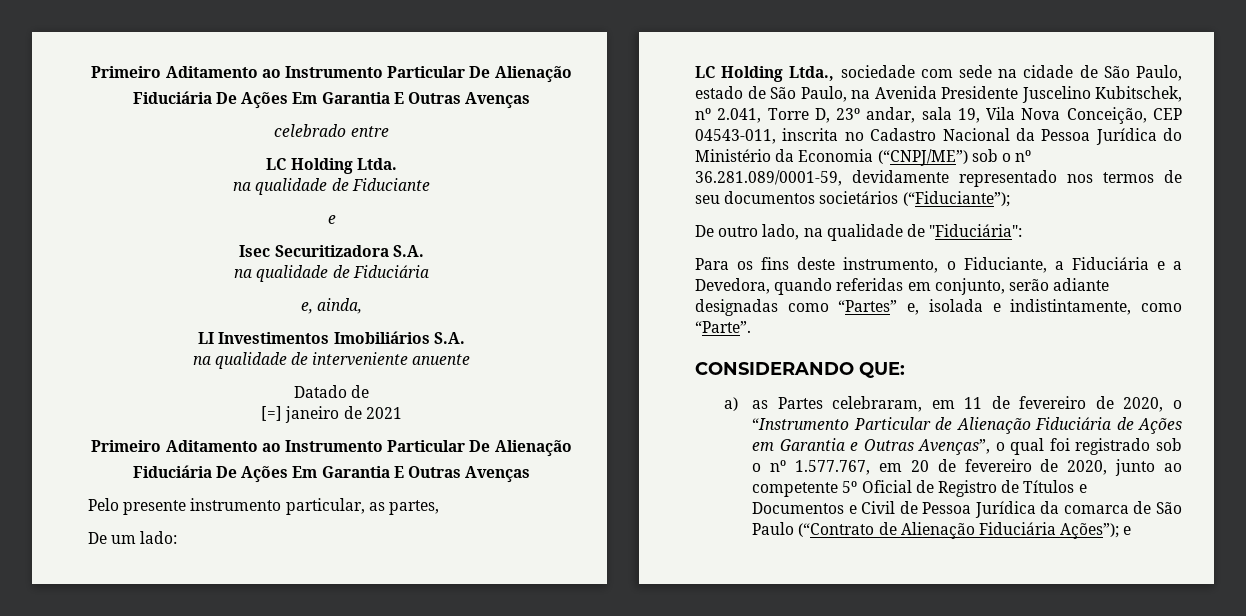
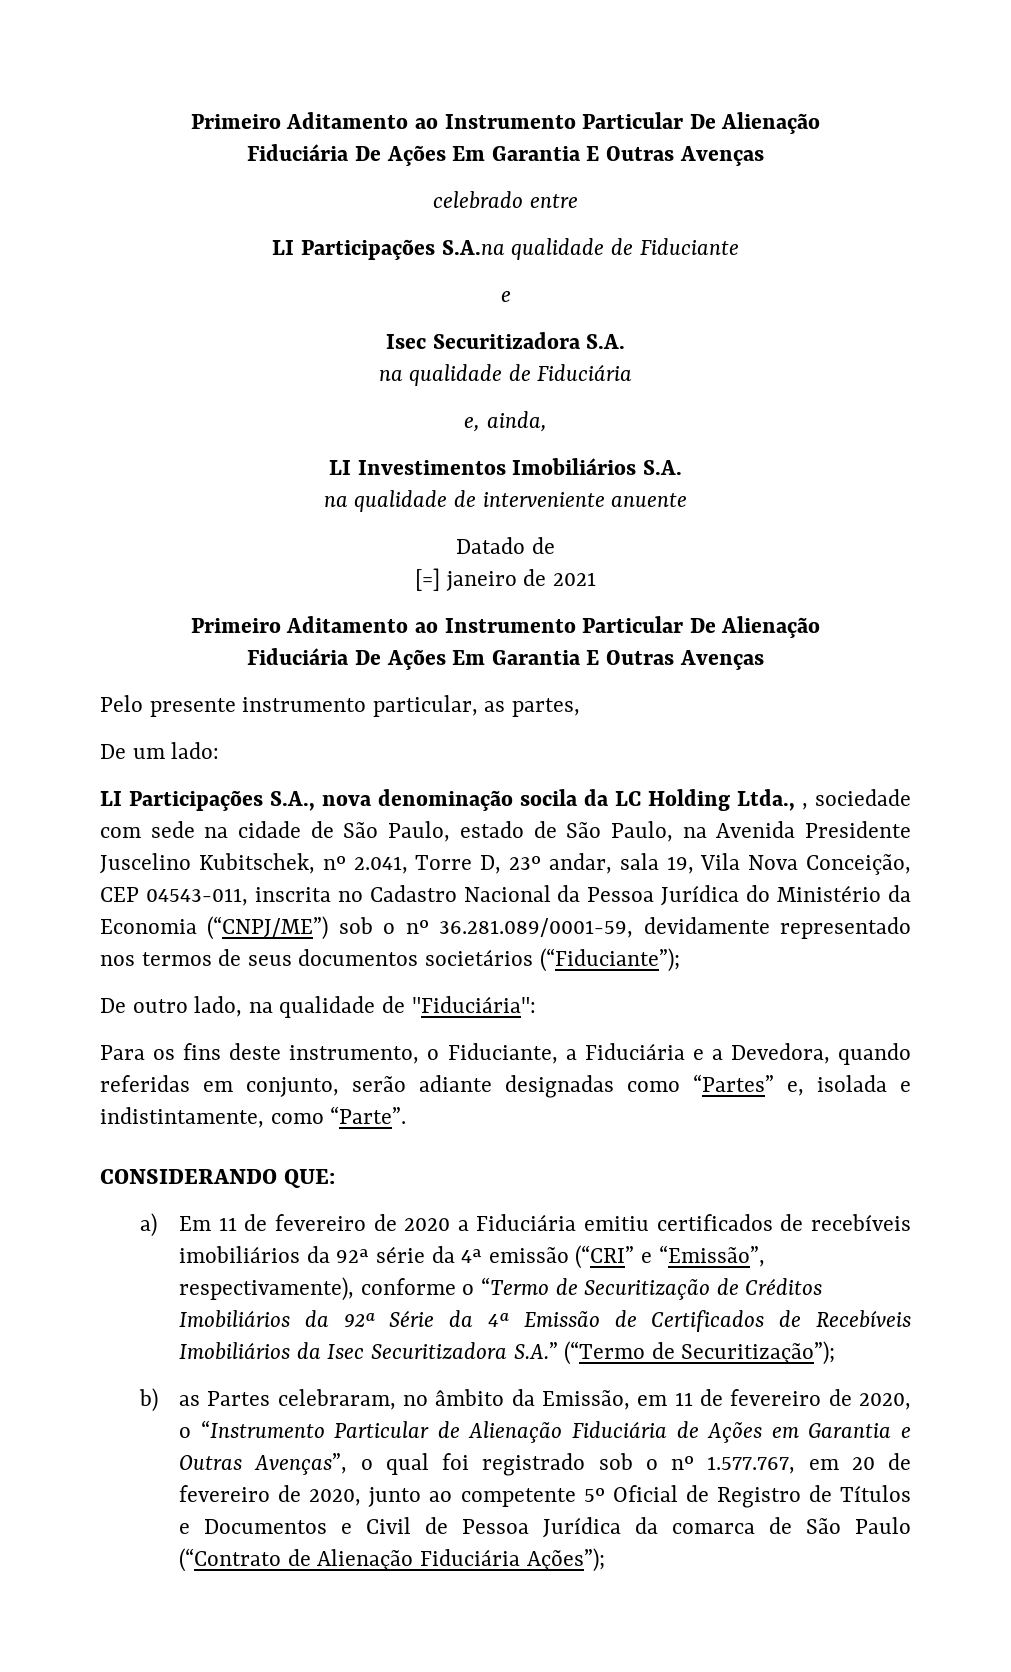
- LC Holding Ltda.
- na qualidade de Fiduciante
+ LI Participações S.A.na qualidade de Fiduciante
- LC Holding Ltda., sociedade com sede na cidade de São Paulo, estado de São Paulo, na Avenida Presidente Juscelino Kubitschek, nº 2.041, Torre D, 23º andar, sala 19, Vila Nova Conceição, CEP 04543-011, inscrita no Cadastro Nacional da Pessoa Jurídica do Ministério da Economia (“CNPJ/ME”) sob o nº 36.281.089/0001-59, devidamente representado nos termos de seu documentos societários (“Fiduciante”);
+ LI Participações S.A., nova denominação socila da LC Holding Ltda., , sociedade com sede na cidade de São Paulo, estado de São Paulo, na Avenida Presidente Juscelino Kubitschek, nº 2.041, Torre D, 23º andar, sala 19, Vila Nova Conceição, CEP 04543-011, inscrita no Cadastro Nacional da Pessoa Jurídica do Ministério da Economia (“CNPJ/ME”) sob o nº 36.281.089/0001-59, devidamente representado nos termos de seus documentos societários (“Fiduciante”);
- a) as Partes celebraram, em 11 de fevereiro de 2020, o “Instrumento Particular de Alienação Fiduciária de Ações em Garantia e Outras Avenças”, o qual foi registrado sob o nº 1.577.767, em 20 de fevereiro de 2020, junto ao competente 5º Oficial de Registro de Títulos e Documentos e Civil de Pessoa Jurídica da comarca de São Paulo (“Contrato de Alienação Fiduciária Ações”); e
+ a) Em 11 de fevereiro de 2020 a Fiduciária emitiu certificados de recebíveis imobiliários da 92ª série da 4ª emissão (“CRI” e “Emissão”, respectivamente), conforme o “Termo de Securitização de Créditos Imobiliários da 92ª Série da 4ª Emissão de Certificados de Recebíveis Imobiliários da Isec Securitizadora S.A.” (“Termo de Securitização”);
+ b) as Partes celebraram, no âmbito da Emissão, em 11 de fevereiro de 2020, o “Instrumento Particular de Alienação Fiduciária de Ações em Garantia e Outras Avenças”, o qual foi registrado sob o nº 1.577.767, em 20 de fevereiro de 2020, junto ao competente 5º Oficial de Registro de Títulos e Documentos e Civil de Pessoa Jurídica da comarca de São Paulo (“Contrato de Alienação Fiduciária Ações”);

